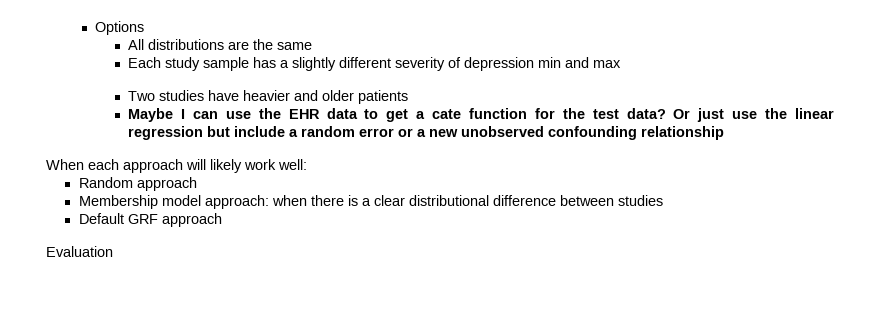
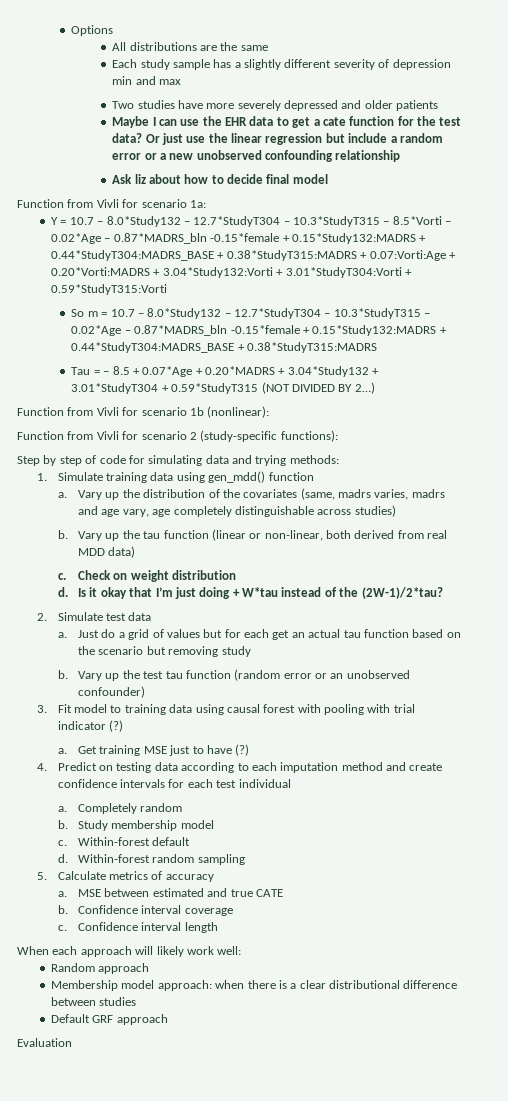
- Two studies have heavier and older patients
+ Two studies have more severely depressed and older patients
+ Ask liz about how to decide final model
+ Function from Vivli for scenario 1a:
+ Y = 10.7 – 8.0*Study132 – 12.7*StudyT304 – 10.3*StudyT315 – 8.5*Vorti – 0.02*Age – 0.87*MADRS_bln -0.15*female + 0.15*Study132:MADRS + 0.44*StudyT304:MADRS_BASE + 0.38*StudyT315:MADRS + 0.07:Vorti:Age + 0.20*Vorti:MADRS + 3.04*Study132:Vorti + 3.01*StudyT304:Vorti + 0.59*StudyT315:Vorti
+ So m = 10.7 – 8.0*Study132 – 12.7*StudyT304 – 10.3*StudyT315 – 0.02*Age – 0.87*MADRS_bln -0.15*female + 0.15*Study132:MADRS + 0.44*StudyT304:MADRS_BASE + 0.38*StudyT315:MADRS
+ Tau = – 8.5 + 0.07*Age + 0.20*MADRS + 3.04*Study132 + 3.01*StudyT304 + 0.59*StudyT315 (NOT DIVIDED BY 2…)
+ Function from Vivli for scenario 1b (nonlinear):
+ Function from Vivli for scenario 2 (study-specific functions):
+ Step by step of code for simulating data and trying methods:
+ 1. Simulate training data using gen_mdd() function
+ a. Vary up the distribution of the covariates (same, madrs varies, madrs and age vary, age completely distinguishable across studies)
+ b. Vary up the tau function (linear or non-linear, both derived from real MDD data)
+ c. Check on weight distribution
+ d. Is it okay that I’m just doing + W*tau instead of the (2W-1)/2*tau?
+ 2. Simulate test data
+ a. Just do a grid of values but for each get an actual tau function based on the scenario but removing study
+ b. Vary up the test tau function (random error or an unobserved confounder)
+ 3. Fit model to training data using causal forest with pooling with trial indicator (?)
+ a. Get training MSE just to have (?)
+ 4. Predict on testing data according to each imputation method and create confidence intervals for each test individual
+ a. Completely random
+ b. Study membership model
+ c. Within-forest default
+ d. Within-forest random sampling
+ 5. Calculate metrics of accuracy
+ a. MSE between estimated and true CATE
+ b. Confidence interval coverage
+ c. Confidence interval length

